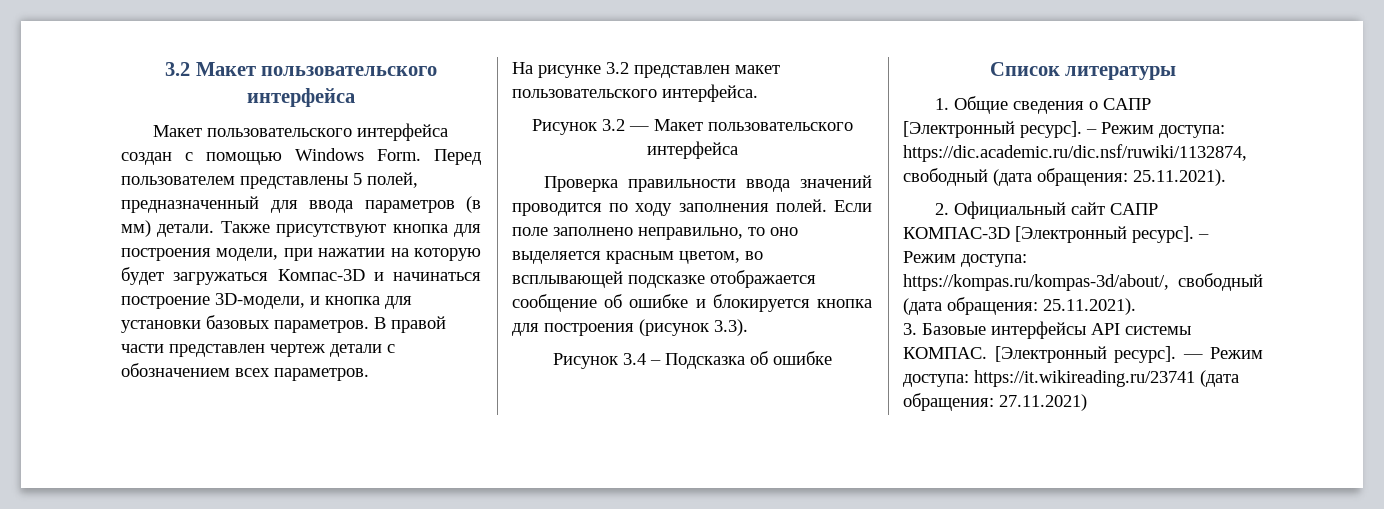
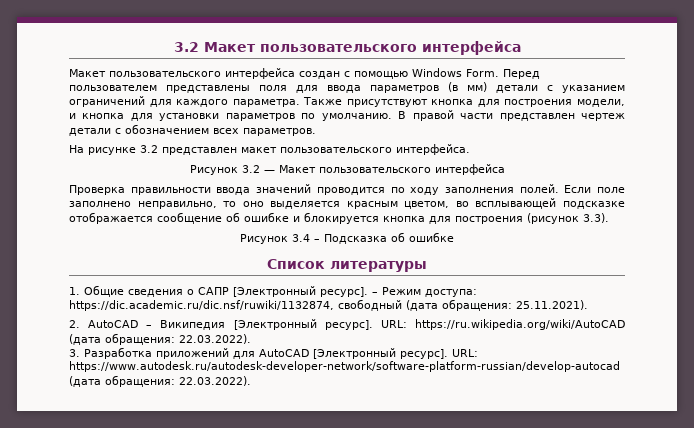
- Перед пользователем представлены 5 полей, предназначенный для ввода параметров (в мм) детали.
+ Перед пользователем представлены поля для ввода параметров (в мм) детали с указанием ограничений для каждого параметра.
- Также присутствуют кнопка для построения модели, при нажатии на которую будет загружаться Компас-3D и начинаться построение 3D-модели, и кнопка для установки базовых параметров.
+ Также присутствуют кнопка для построения модели, и кнопка для установки параметров по умолчанию.
- 2. Официальный сайт САПР КОМПАС-3D [Электронный ресурс]. – Режим доступа: https://kompas.ru/kompas-3d/about/, свободный (дата обращения: 25.11.2021).
+ 2. AutoCAD – Википедия [Электронный ресурс]. URL: https://ru.wikipedia.org/wiki/AutoCAD (дата обращения: 22.03.2022).
- 3. Базовые интерфейсы API системы КОМПАС. [Электронный ресурс]. — Режим доступа: https://it.wikireading.ru/23741 (дата обращения: 27.11.2021)
+ 3. Разработка приложений для AutoCAD [Электронный ресурс]. URL: https://www.autodesk.ru/autodesk-developer-network/software-platform-russian/develop-autocad (дата обращения: 22.03.2022).

